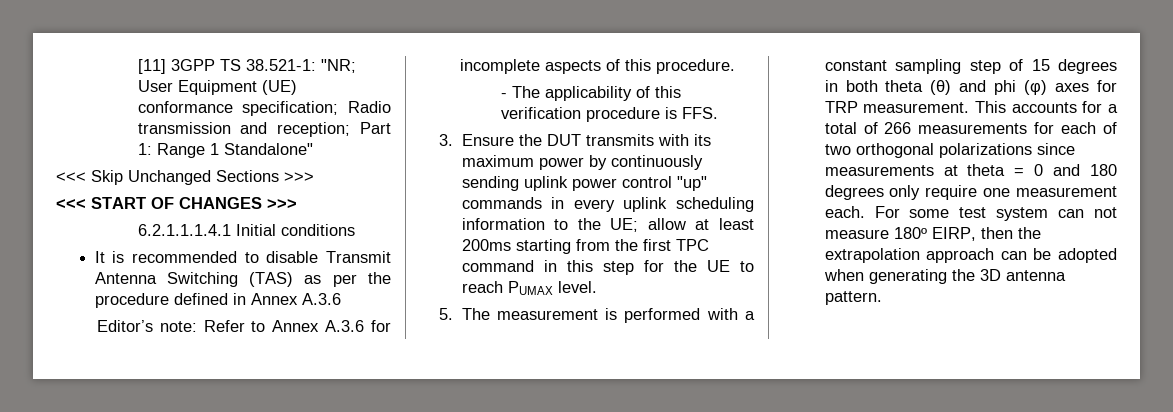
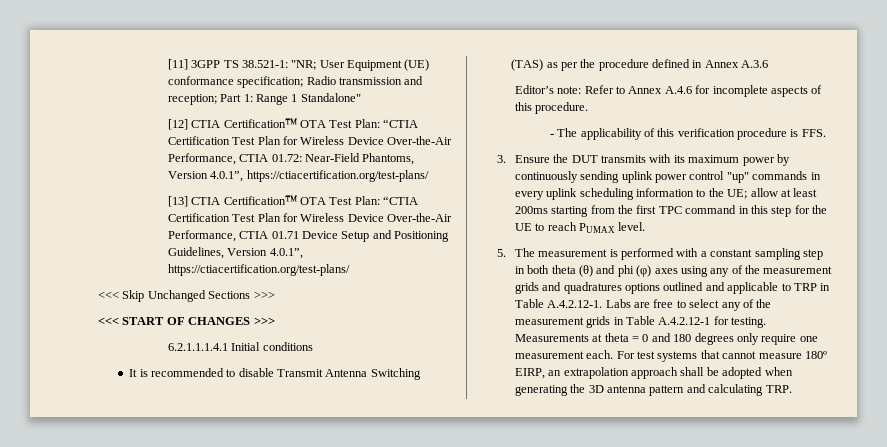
+ [12] CTIA Certification™ OTA Test Plan: “CTIA Certification Test Plan for Wireless Device Over-the-Air Performance, CTIA 01.72: Near-Field Phantoms, Version 4.0.1”, https://ctiacertification.org/test-plans/
+ [13] CTIA Certification™ OTA Test Plan: “CTIA Certification Test Plan for Wireless Device Over-the-Air Performance, CTIA 01.71 Device Setup and Positioning Guidelines, Version 4.0.1”, https://ctiacertification.org/test-plans/
- Editor’s note: Refer to Annex A.3.6 for incomplete aspects of this procedure.
+ Editor’s note: Refer to Annex A.4.6 for incomplete aspects of this procedure.
- 5. The measurement is performed with a constant sampling step of 15 degrees in both theta (θ) and phi (φ) axes for TRP measurement. This accounts for a total of 266 measurements for each of two orthogonal polarizations since measurements at theta = 0 and 180 degrees only require one measurement each.
+ 5. The measurement is performed with a constant sampling step in both theta (θ) and phi (φ) axes using any of the measurement grids and quadratures options outlined and applicable to TRP in Table A.4.2.12-1. Labs are free to select any of the measurement grids in Table A.4.2.12-1 for testing. Measurements at theta = 0 and 180 degrees only require one measurement each.
- For some test system can not measure 180º EIRP, then the extrapolation approach can be adopted when generating the 3D antenna pattern.
+ For test systems that cannot measure 180º EIRP, an extrapolation approach shall be adopted when generating the 3D antenna pattern and calculating TRP.

